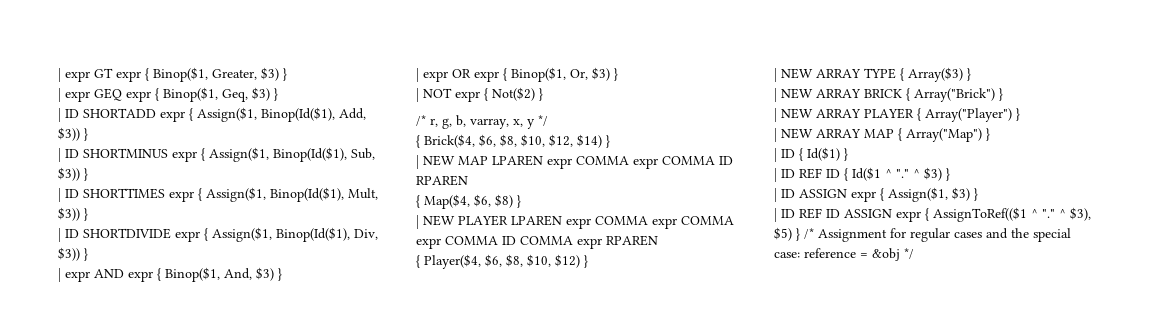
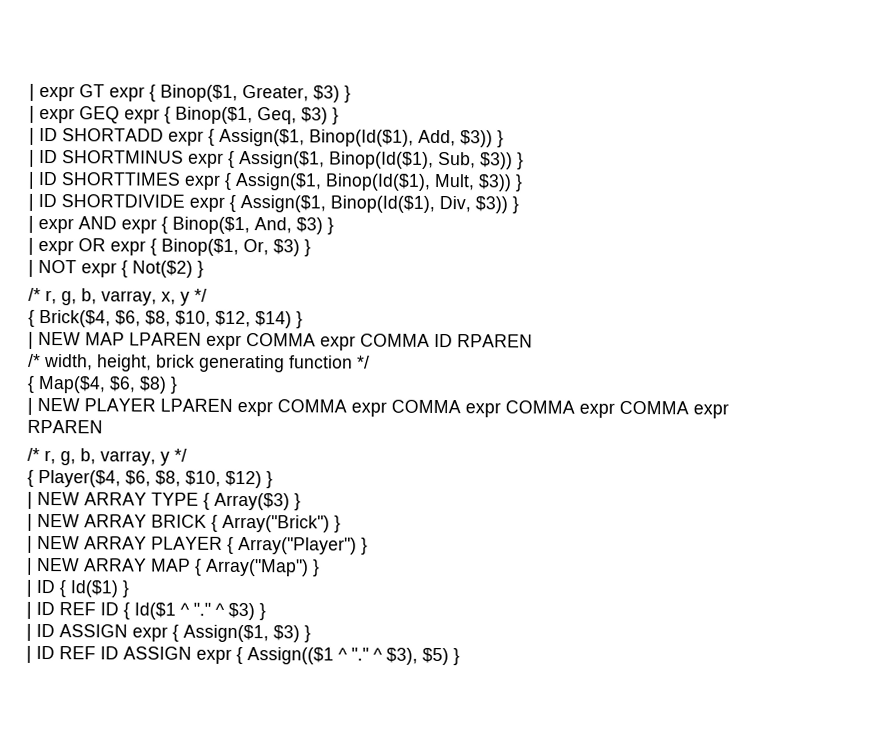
+ /* width, height, brick generating function */
- | NEW PLAYER LPAREN expr COMMA expr COMMA expr COMMA ID COMMA expr RPAREN
+ | NEW PLAYER LPAREN expr COMMA expr COMMA expr COMMA expr COMMA expr RPAREN
+ /* r, g, b, varray, y */
- | ID REF ID ASSIGN expr { AssignToRef(($1 ^ "."
+ | ID REF ID ASSIGN expr { Assign(($1 ^ "."
- ^ $3), $5) } /* Assignment for regular cases and the special case: reference = &obj */
+ ^ $3), $5) }

